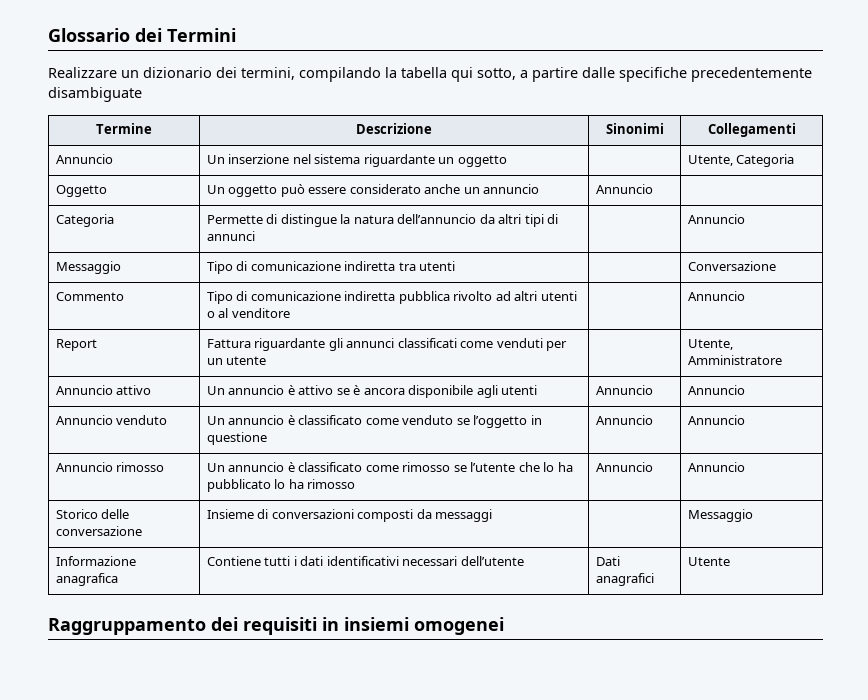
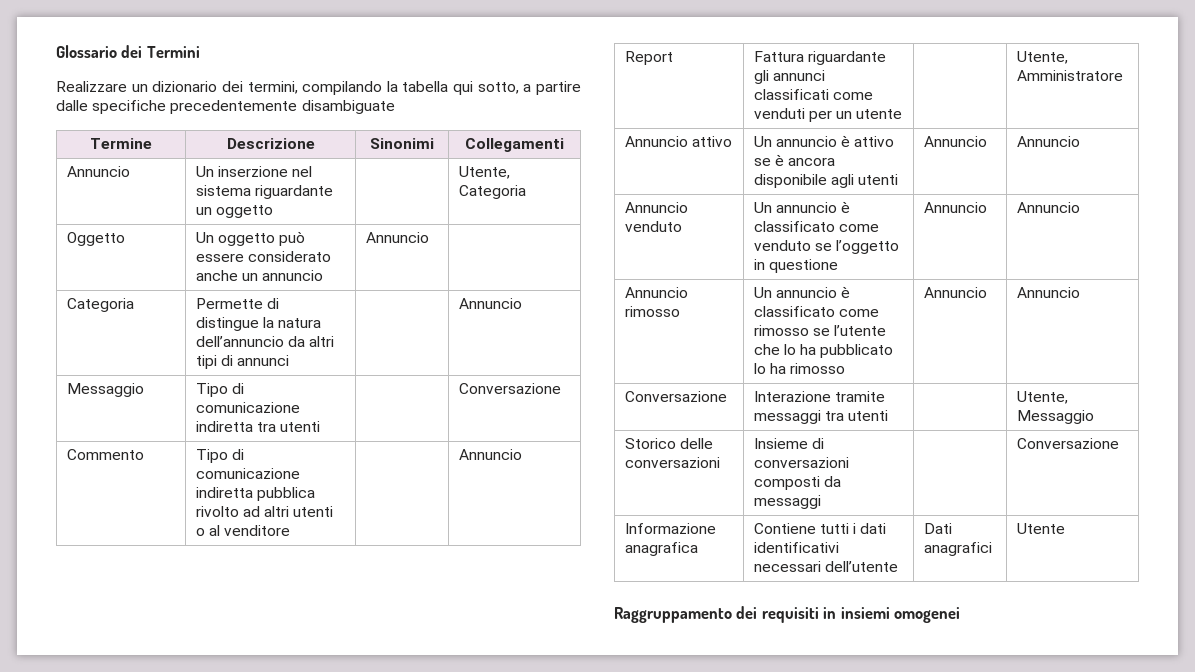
+ Conversazione | Interazione tramite messaggi tra utenti | | Utente, Messaggio
- Storico delle conversazione | Insieme di conversazioni composti da messaggi | | Messaggio
+ Storico delle conversazioni | Insieme di conversazioni composti da messaggi | | Conversazione

